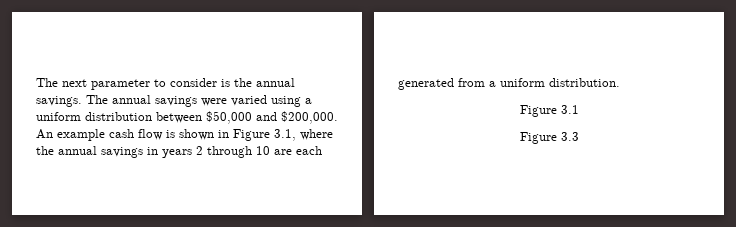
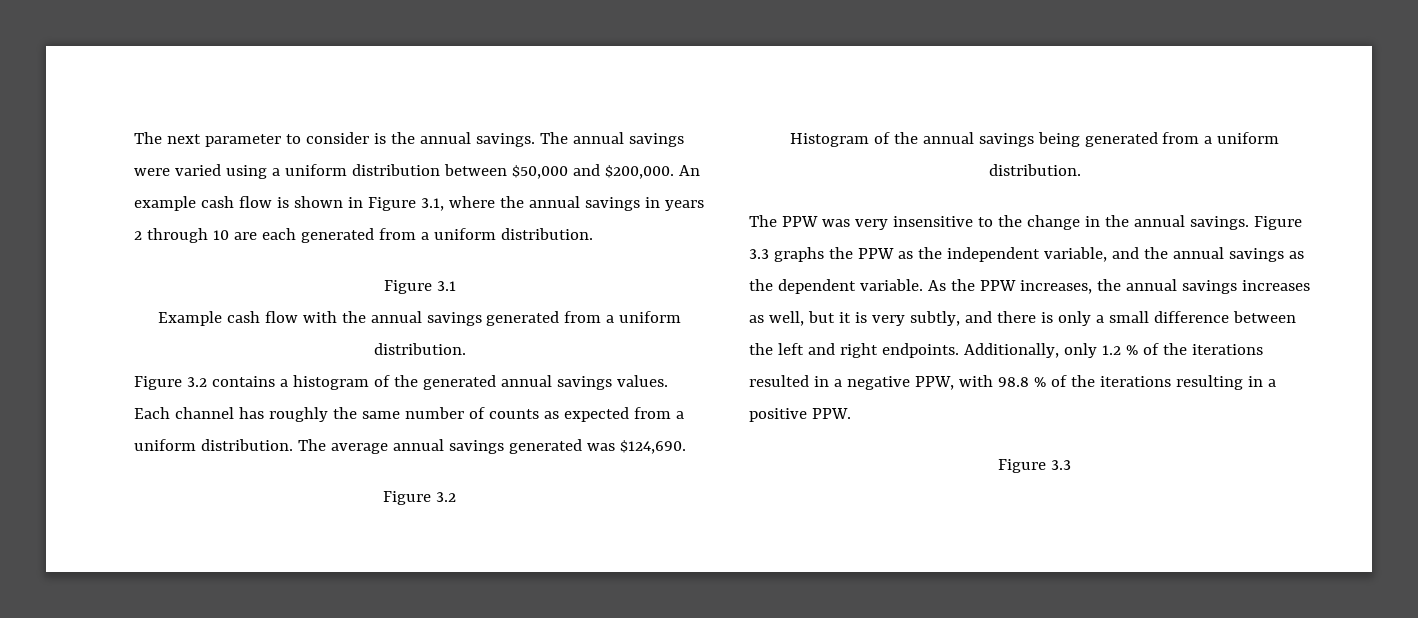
+ Example cash flow with the annual savings generated from a uniform distribution.
+ Figure 3.2 contains a histogram of the generated annual savings values. Each channel has roughly the same number of counts as expected from a uniform distribution. The average annual savings generated was $124,690.
+ Figure 3.2
+ Histogram of the annual savings being generated from a uniform distribution.
+ The PPW was very insensitive to the change in the annual savings. Figure 3.3 graphs the PPW as the independent variable, and the annual savings as the dependent variable. As the PPW increases, the annual savings increases as well, but it is very subtly, and there is only a small difference between the left and right endpoints. Additionally, only 1.2 % of the iterations resulted in a negative PPW, with 98.8 % of the iterations resulting in a positive PPW.

